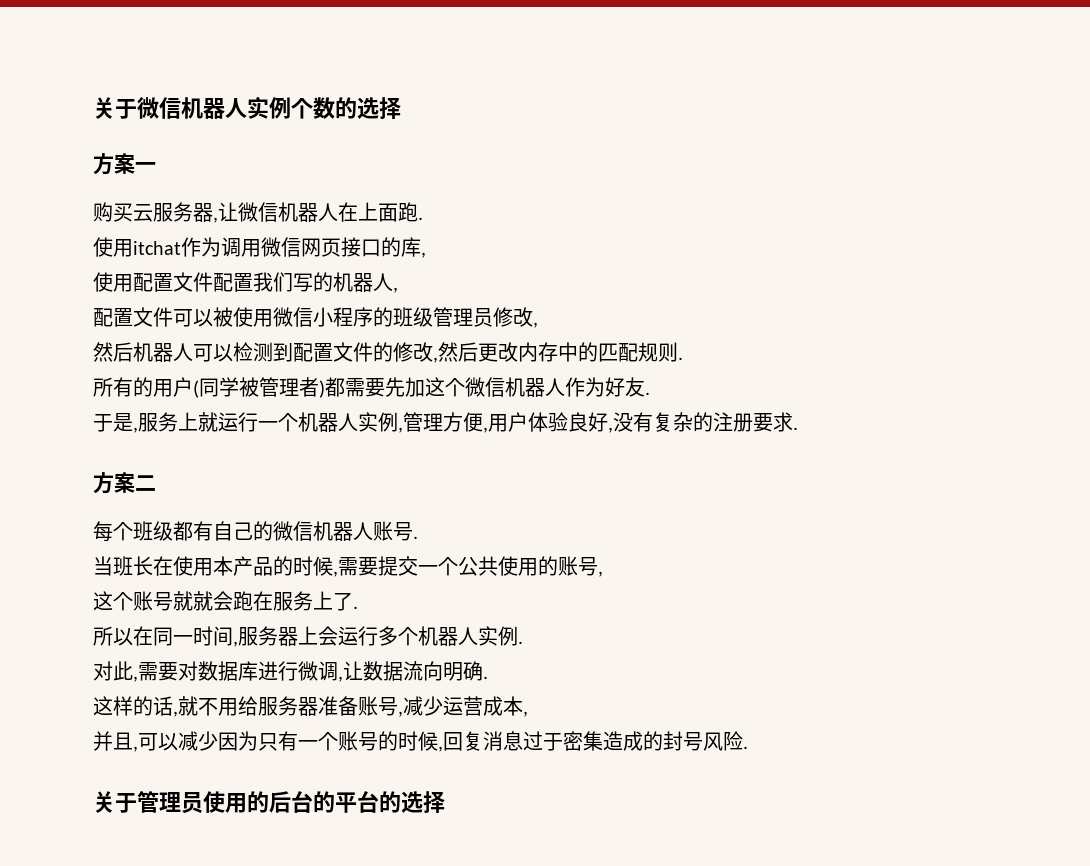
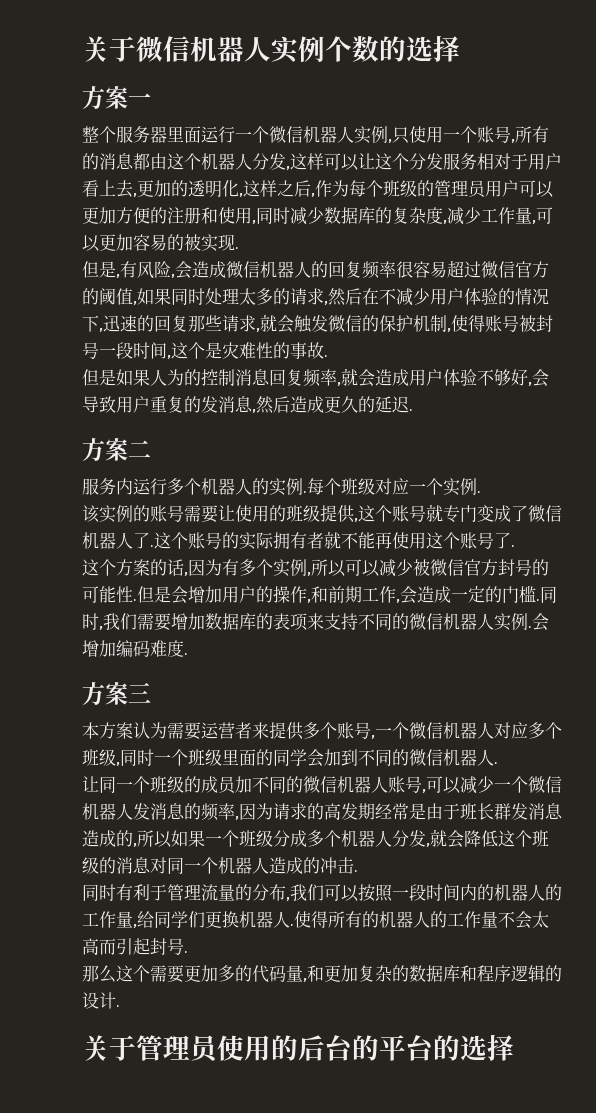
- 购买云服务器,让微信机器人在上面跑.
- 使用itchat作为调用微信网页接口的库,
- 使用配置文件配置我们写的机器人,
- 配置文件可以被使用微信小程序的班级管理员修改,
- 然后机器人可以检测到配置文件的修改,然后更改内存中的匹配规则.
- 所有的用户(同学被管理者)都需要先加这个微信机器人作为好友.
- 于是,服务上就运行一个机器人实例,管理方便,用户体验良好,没有复杂的注册要求.
+ 整个服务器里面运行一个微信机器人实例,只使用一个账号,所有的消息都由这个机器人分发,这样可以让这个分发服务相对于用户看上去,更加的透明化,这样之后,作为每个班级的管理员用户可以更加方便的注册和使用,同时减少数据库的复杂度,减少工作量,可以更加容易的被实现.
+ 但是,有风险,会造成微信机器人的回复频率很容易超过微信官方的阈值,如果同时处理太多的请求,然后在不减少用户体验的情况下,迅速的回复那些请求,就会触发微信的保护机制,使得账号被封号一段时间,这个是灾难性的事故.
+ 但是如果人为的控制消息回复频率,就会造成用户体验不够好,会导致用户重复的发消息,然后造成更久的延迟.
  方案二
- 每个班级都有自己的微信机器人账号.
- 当班长在使用本产品的时候,需要提交一个公共使用的账号,
- 这个账号就就会跑在服务上了.
- 所以在同一时间,服务器上会运行多个机器人实例.
- 对此,需要对数据库进行微调,让数据流向明确.
- 这样的话,就不用给服务器准备账号,减少运营成本,
- 并且,可以减少因为只有一个账号的时候,回复消息过于密集造成的封号风险.
+ 服务内运行多个机器人的实例.每个班级对应一个实例.
+ 该实例的账号需要让使用的班级提供,这个账号就专门变成了微信机器人了.这个账号的实际拥有者就不能再使用这个账号了.
+ 这个方案的话,因为有多个实例,所以可以减少被微信官方封号的可能性.但是会增加用户的操作,和前期工作,会造成一定的门槛.同时,我们需要增加数据库的表项来支持不同的微信机器人实例.会增加编码难度.
+ 方案三
+ 本方案认为需要运营者来提供多个账号,一个微信机器人对应多个班级,同时一个班级里面的同学会加到不同的微信机器人.
+ 让同一个班级的成员加不同的微信机器人账号,可以减少一个微信机器人发消息的频率,因为请求的高发期经常是由于班长群发消息造成的,所以如果一个班级分成多个机器人分发,就会降低这个班级的消息对同一个机器人造成的冲击.
+ 同时有利于管理流量的分布,我们可以按照一段时间内的机器人的工作量,给同学们更换机器人.使得所有的机器人的工作量不会太高而引起封号.
+ 那么这个需要更加多的代码量,和更加复杂的数据库和程序逻辑的设计.

